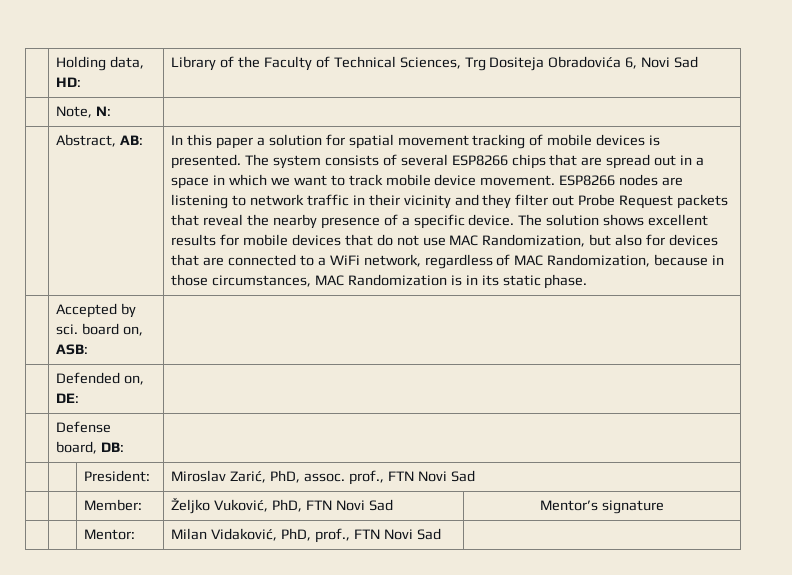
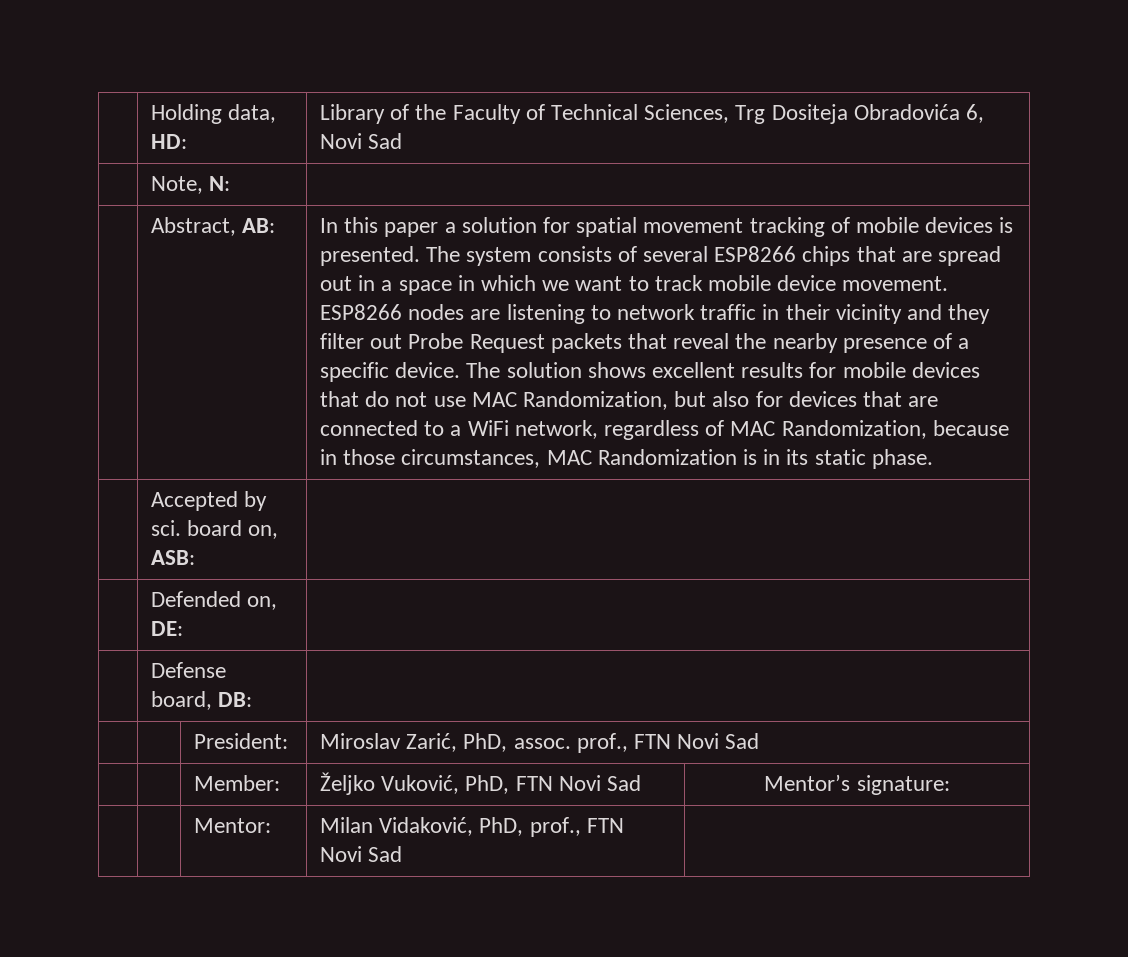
- | | Member: | Željko Vuković, PhD, FTN Novi Sad | Mentor’s signature
+ | | Member: | Željko Vuković, PhD, FTN Novi Sad | Mentor’s signature:

